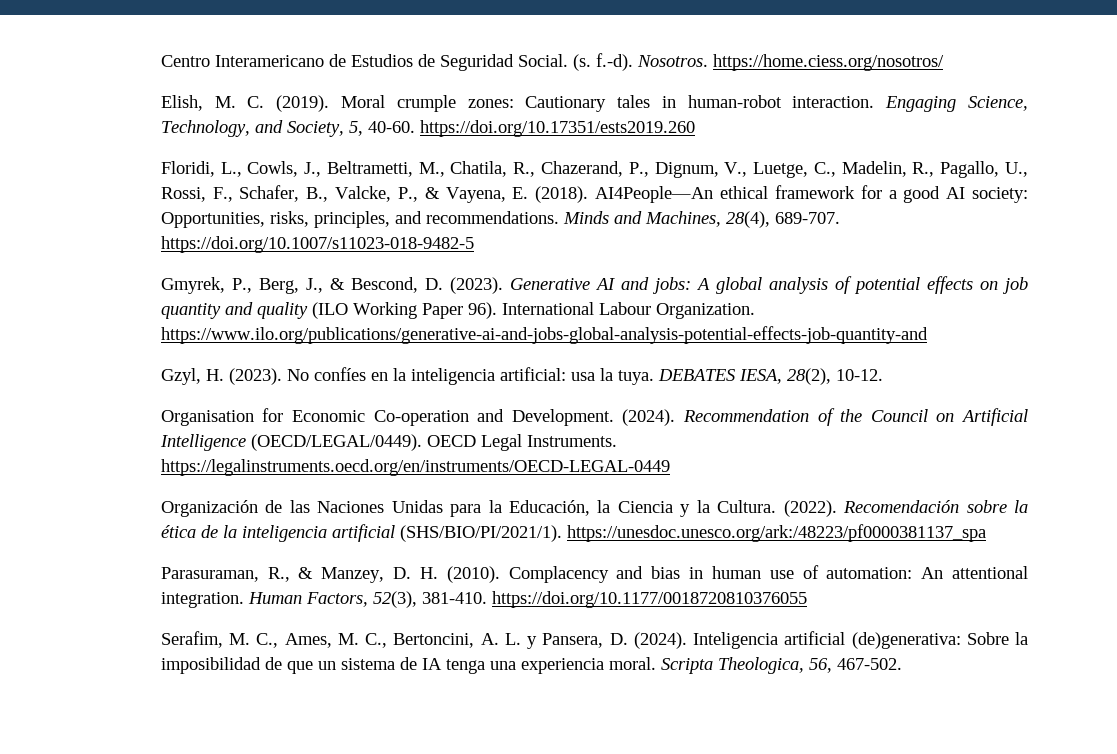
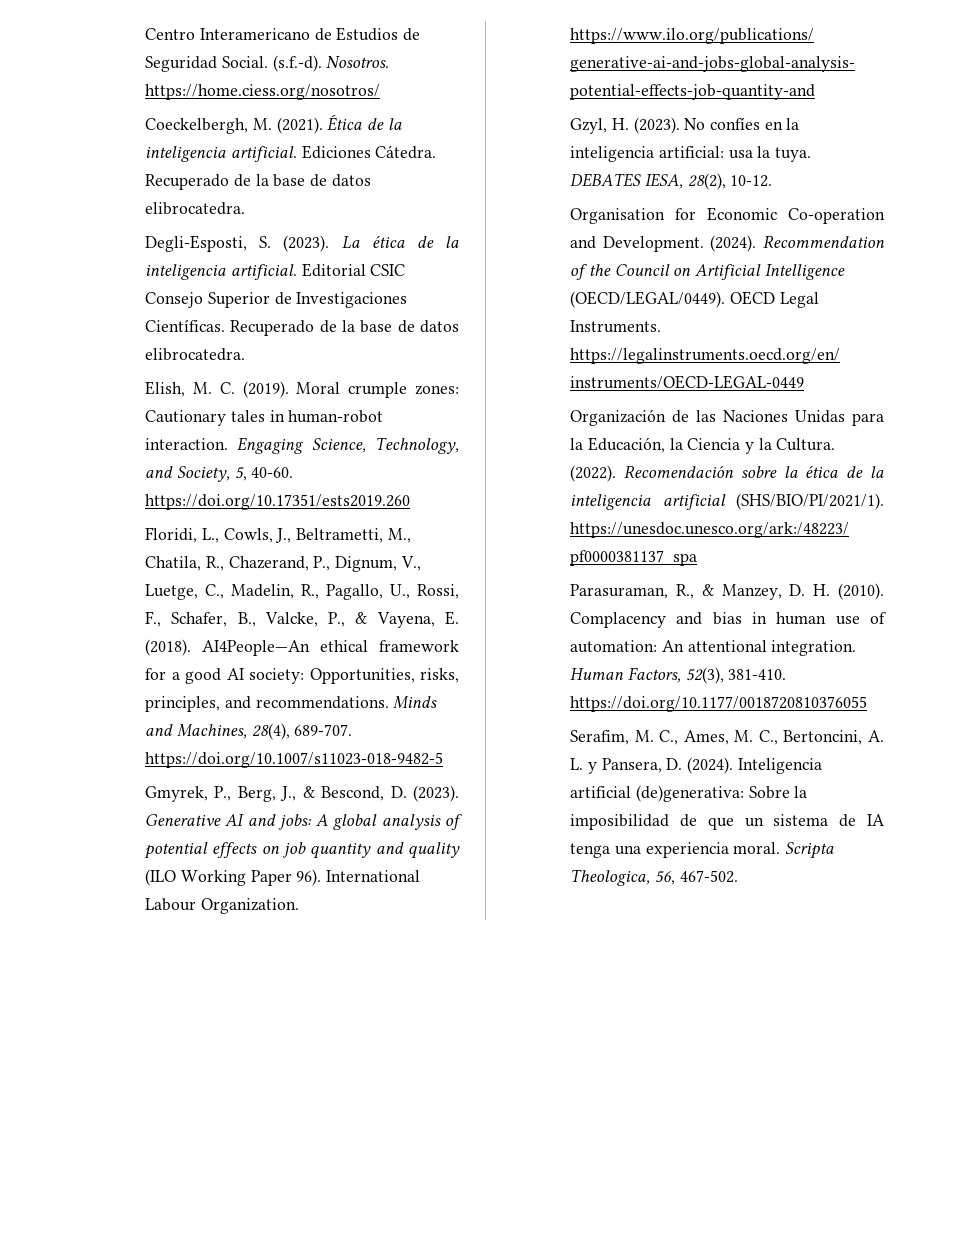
- (s. f.-d). Nosotros. https://home.ciess.org/nosotros/
+ (s.f.-d). Nosotros. https://home.ciess.org/nosotros/
+ Coeckelbergh, M. (2021). Ética de la inteligencia artificial. Ediciones Cátedra. Recuperado de la base de datos elibrocatedra.
+ Degli-Esposti, S. (2023). La ética de la inteligencia artificial. Editorial CSIC Consejo Superior de Investigaciones Científicas. Recuperado de la base de datos elibrocatedra.

